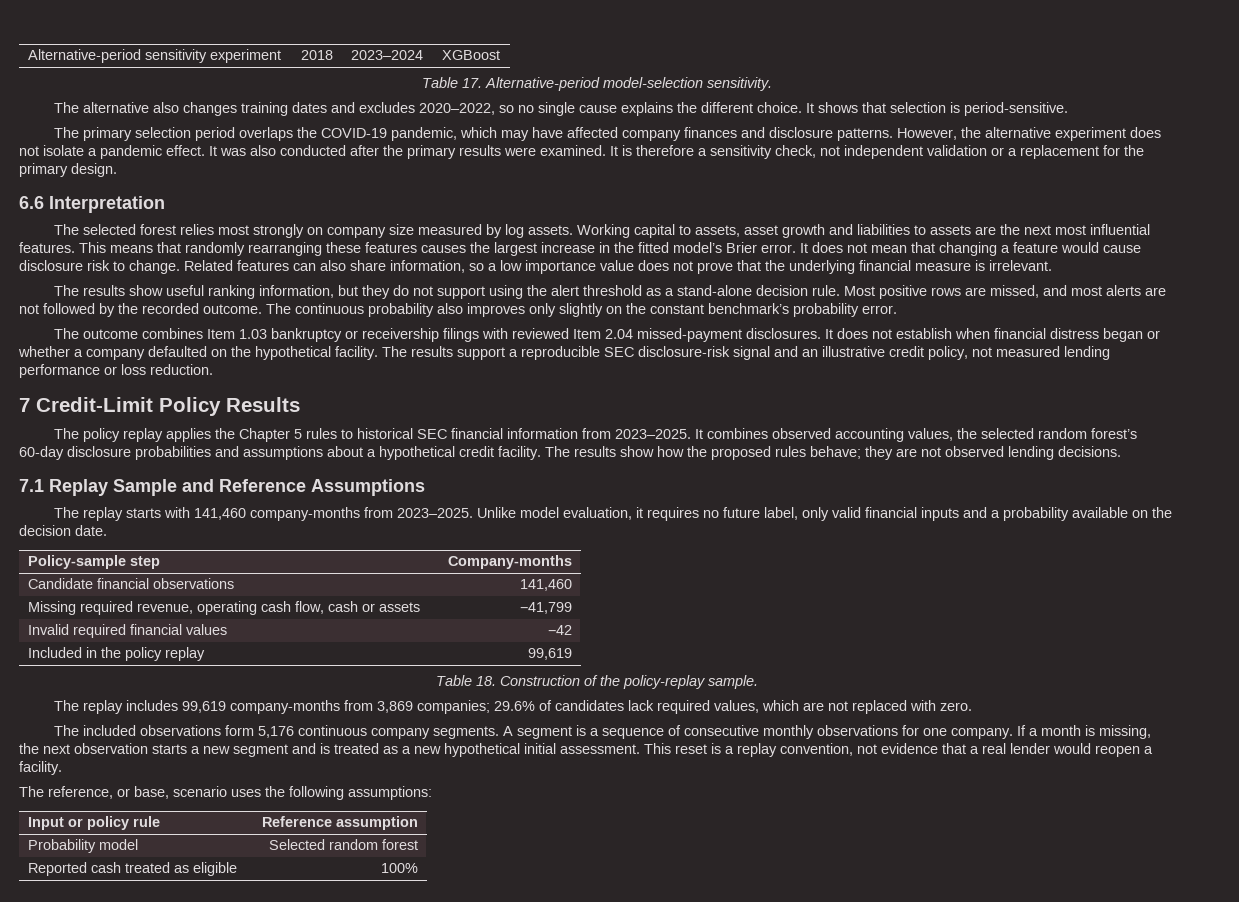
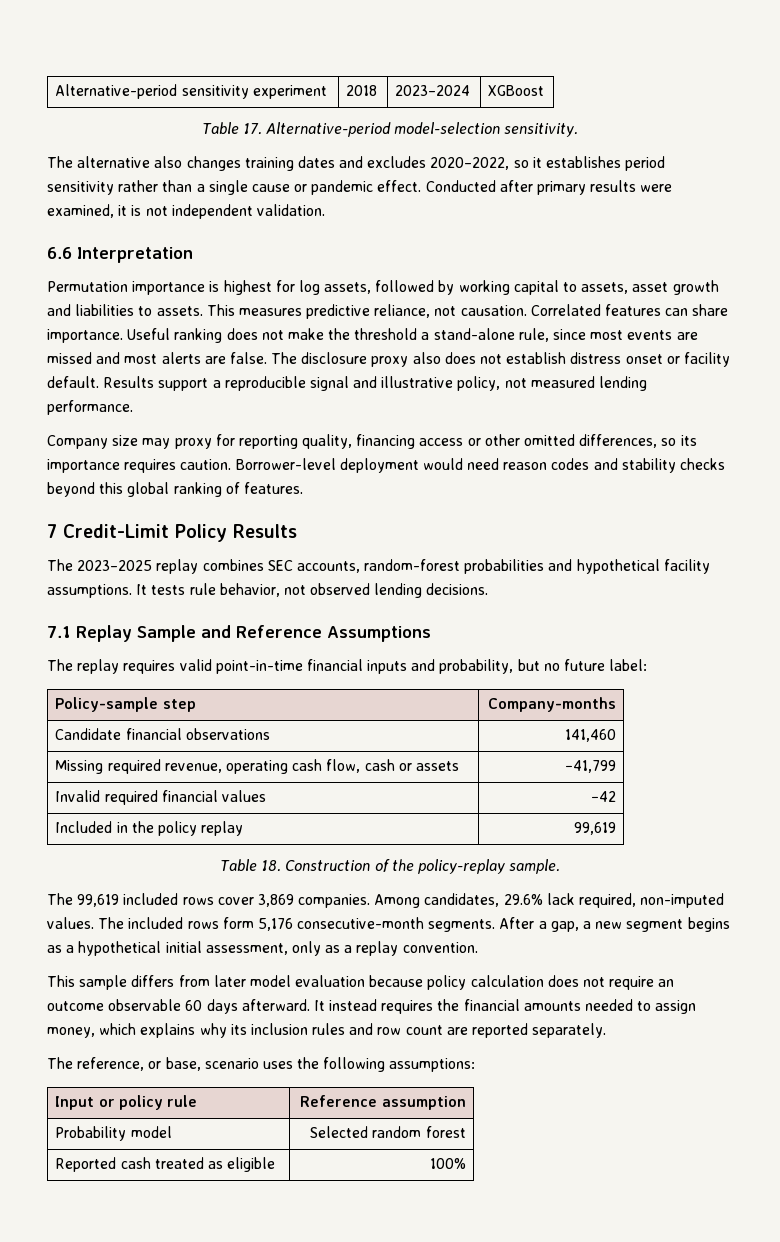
- The alternative also changes training dates and excludes 2020–2022, so no single cause explains the different choice. It shows that selection is period-sensitive.
- The primary selection period overlaps the COVID-19 pandemic, which may have affected company finances and disclosure patterns. However, the alternative experiment does not isolate a pandemic effect. It was also conducted after the primary results were examined. It is therefore a sensitivity check, not independent validation or a replacement for the primary design.
+ The alternative also changes training dates and excludes 2020–2022, so it establishes period sensitivity rather than a single cause or pandemic effect. Conducted after primary results were examined, it is not independent validation.
  6.6 Interpretation
- The selected forest relies most strongly on company size measured by log assets. Working capital to assets, asset growth and liabilities to assets are the next most influential features. This means that randomly rearranging these features causes the largest increase in the fitted model’s Brier error. It does not mean that changing a feature would cause disclosure risk to change. Related features can also share information, so a low importance value does not prove that the underlying financial measure is irrelevant.
- The results show useful ranking information, but they do not support using the alert threshold as a stand-alone decision rule. Most positive rows are missed, and most alerts are not followed by the recorded outcome. The continuous probability also improves only slightly on the constant benchmark’s probability error.
- The outcome combines Item 1.03 bankruptcy or receivership filings with reviewed Item 2.04 missed-payment disclosures. It does not establish when financial distress began or whether a company defaulted on the hypothetical facility. The results support a reproducible SEC disclosure-risk signal and an illustrative credit policy, not measured lending performance or loss reduction.
+ Permutation importance is highest for log assets, followed by working capital to assets, asset growth and liabilities to assets. This measures predictive reliance, not causation. Correlated features can share importance. Useful ranking does not make the threshold a stand-alone rule, since most events are missed and most alerts are false. The disclosure proxy also does not establish distress onset or facility default. Results support a reproducible signal and illustrative policy, not measured lending performance.
+ Company size may proxy for reporting quality, financing access or other omitted differences, so its importance requires caution. Borrower-level deployment would need reason codes and stability checks beyond this global ranking of features.
- The policy replay applies the Chapter 5 rules to historical SEC financial information from 2023–2025. It combines observed accounting values, the selected random forest’s 60-day disclosure probabilities and assumptions about a hypothetical credit facility. The results show how the proposed rules behave; they are not observed lending decisions.
+ The 2023–2025 replay combines SEC accounts, random-forest probabilities and hypothetical facility assumptions. It tests rule behavior, not observed lending decisions.
- The replay starts with 141,460 company-months from 2023–2025. Unlike model evaluation, it requires no future label, only valid financial inputs and a probability available on the decision date.
+ The replay requires valid point-in-time financial inputs and probability, but no future label:
- The replay includes 99,619 company-months from 3,869 companies; 29.6% of candidates lack required values, which are not replaced with zero.
- The included observations form 5,176 continuous company segments. A segment is a sequence of consecutive monthly observations for one company. If a month is missing, the next observation starts a new segment and is treated as a new hypothetical initial assessment. This reset is a replay convention, not evidence that a real lender would reopen a facility.
+ The 99,619 included rows cover 3,869 companies. Among candidates, 29.6% lack required, non-imputed values. The included rows form 5,176 consecutive-month segments. After a gap, a new segment begins as a hypothetical initial assessment, only as a replay convention.
+ This sample differs from later model evaluation because policy calculation does not require an outcome observable 60 days afterward. It instead requires the financial amounts needed to assign money, which explains why its inclusion rules and row count are reported separately.

